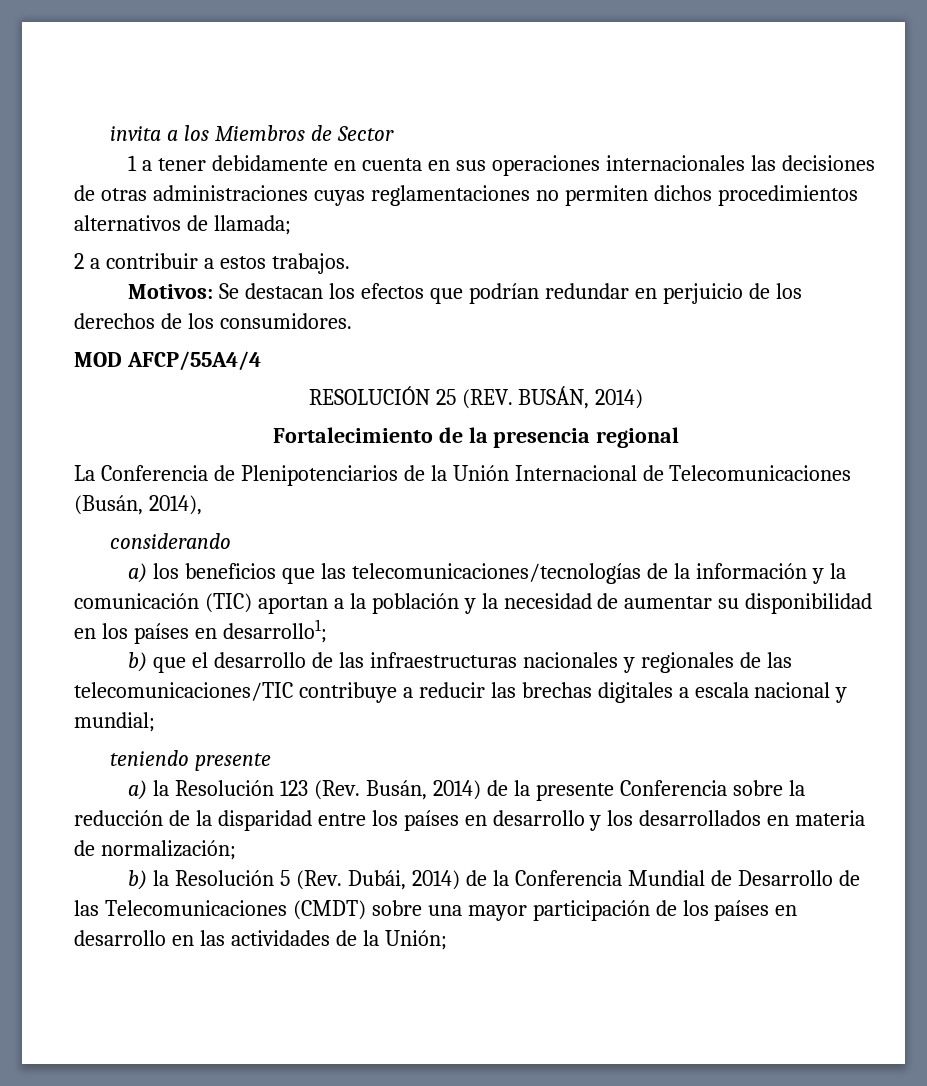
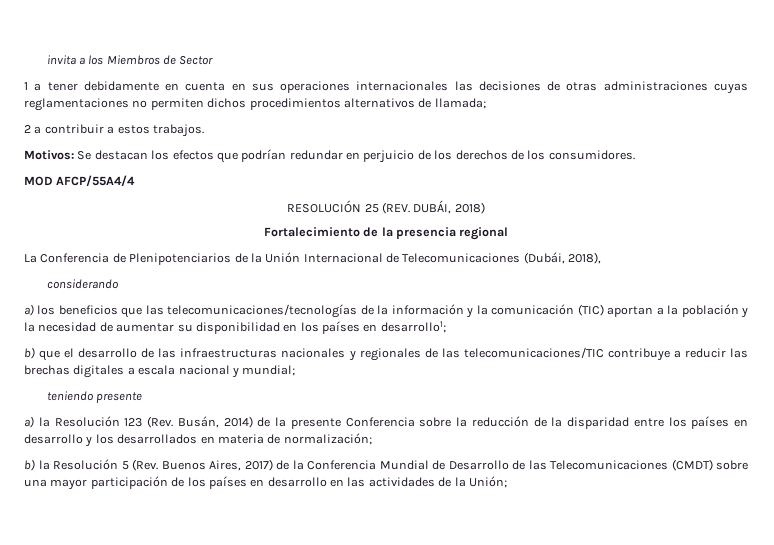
- RESOLUCIÓN 25 (REV. BUSÁN, 2014)
+ RESOLUCIÓN 25 (REV. DUBÁI, 2018)
- La Conferencia de Plenipotenciarios de la Unión Internacional de Telecomunicaciones (Busán, 2014),
+ La Conferencia de Plenipotenciarios de la Unión Internacional de Telecomunicaciones (Dubái, 2018),
- b) la Resolución 5 (Rev. Dubái, 2014) de la Conferencia Mundial de Desarrollo de las Telecomunicaciones (CMDT) sobre una mayor participación de los países en desarrollo en las actividades de la Unión;
+ b) la Resolución 5 (Rev. Buenos Aires, 2017) de la Conferencia Mundial de Desarrollo de las Telecomunicaciones (CMDT) sobre una mayor participación de los países en desarrollo en las actividades de la Unión;

